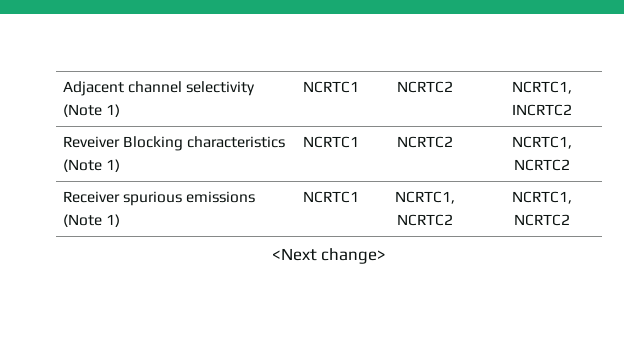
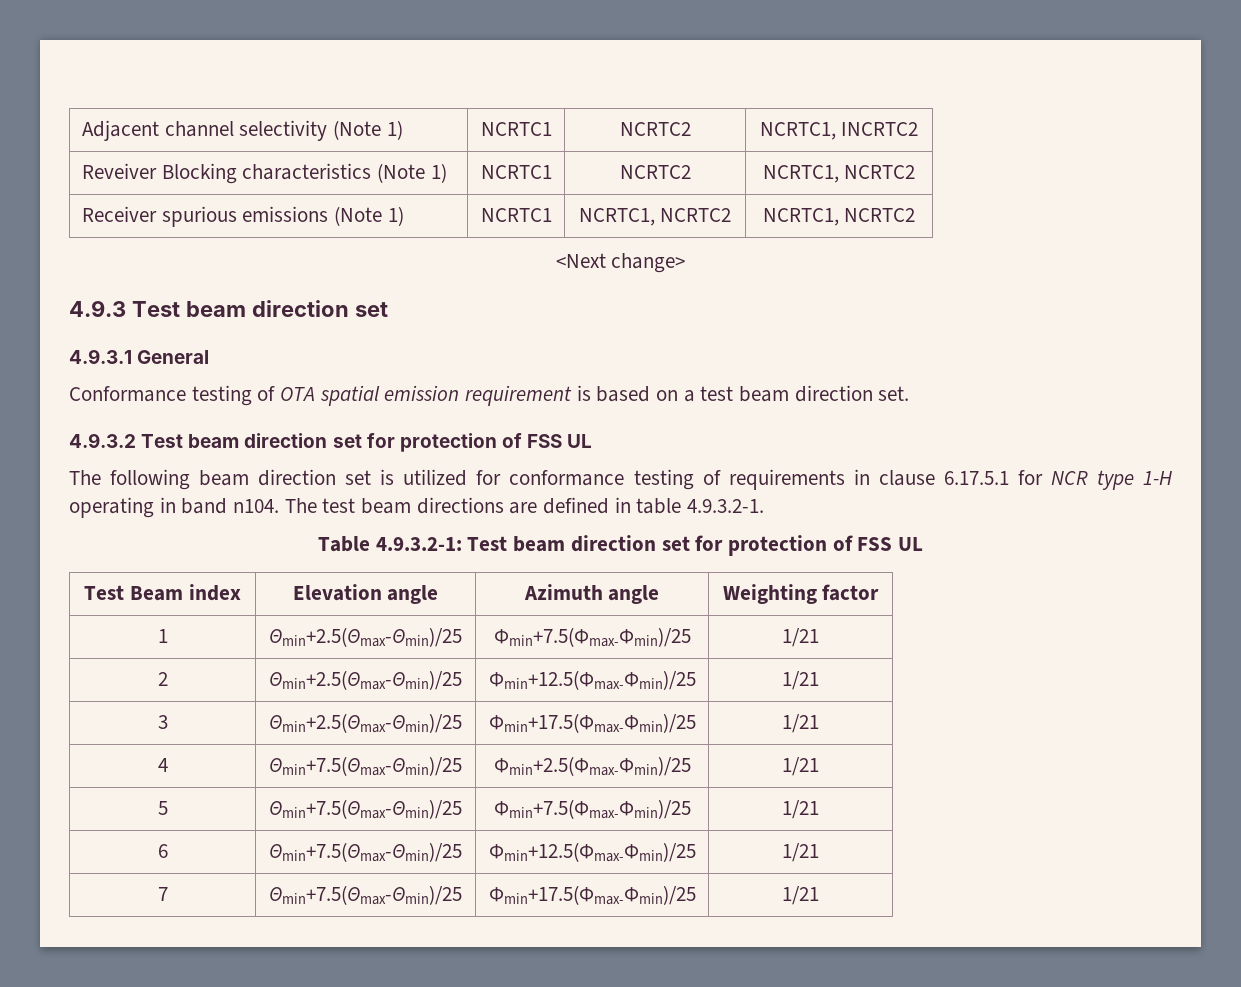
+ 4.9.3 Test beam direction set
+ 4.9.3.1 General
+ Conformance testing of OTA spatial emission requirement is based on a test beam direction set.
+ 4.9.3.2 Test beam direction set for protection of FSS UL
+ The following beam direction set is utilized for conformance testing of requirements in clause 6.17.5.1 for NCR type 1-H operating in band n104. The test beam directions are defined in table 4.9.3.2-1.
+ Table 4.9.3.2-1: Test beam direction set for protection of FSS UL
+ Test Beam index | Elevation angle | Azimuth angle | Weighting factor
+ 1 | Θmin+2.5(Θmax-Θmin)/25 | Φmin+7.5(Φmax-Φmin)/25 | 1/21
+ 2 | Θmin+2.5(Θmax-Θmin)/25 | Φmin+12.5(Φmax-Φmin)/25 | 1/21
+ 3 | Θmin+2.5(Θmax-Θmin)/25 | Φmin+17.5(Φmax-Φmin)/25 | 1/21
+ 4 | Θmin+7.5(Θmax-Θmin)/25 | Φmin+2.5(Φmax-Φmin)/25 | 1/21
+ 5 | Θmin+7.5(Θmax-Θmin)/25 | Φmin+7.5(Φmax-Φmin)/25 | 1/21
+ 6 | Θmin+7.5(Θmax-Θmin)/25 | Φmin+12.5(Φmax-Φmin)/25 | 1/21
+ 7 | Θmin+7.5(Θmax-Θmin)/25 | Φmin+17.5(Φmax-Φmin)/25 | 1/21

